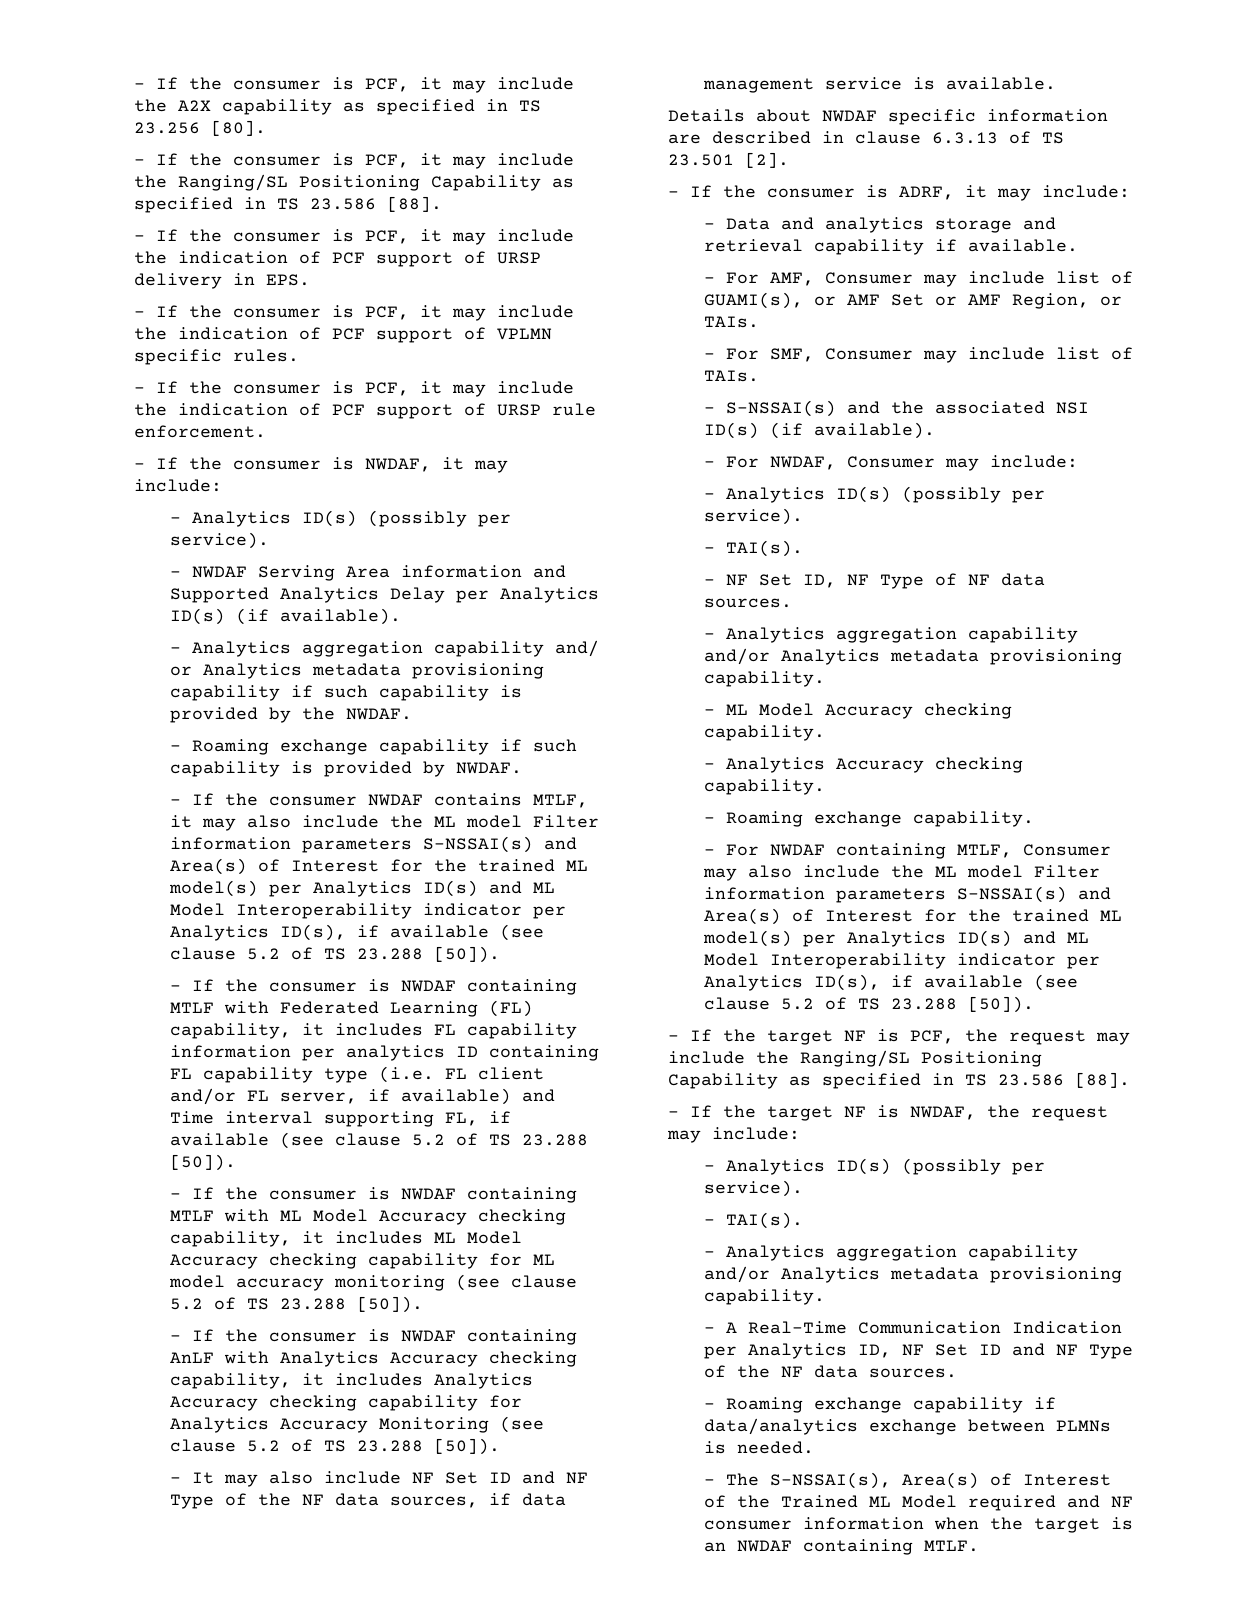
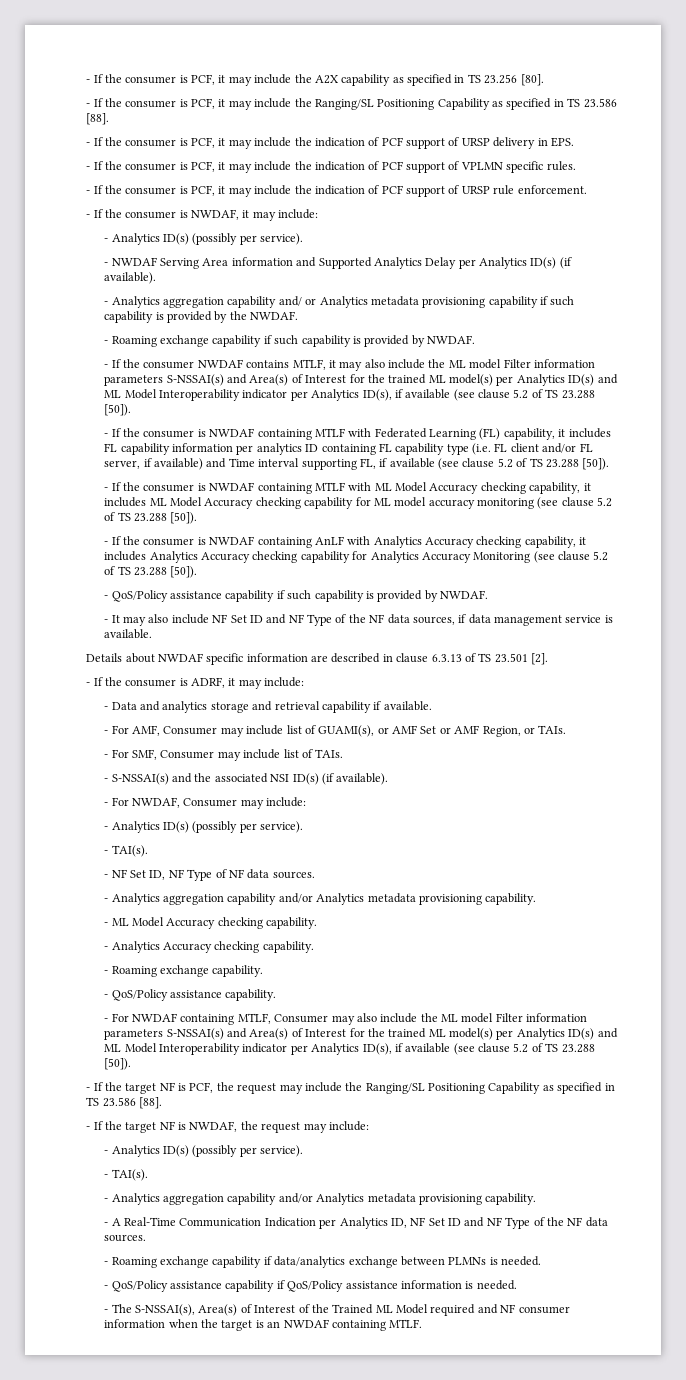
+ - QoS/Policy assistance capability if such capability is provided by NWDAF.
+ - QoS/Policy assistance capability.
+ - QoS/Policy assistance capability if QoS/Policy assistance information is needed.

